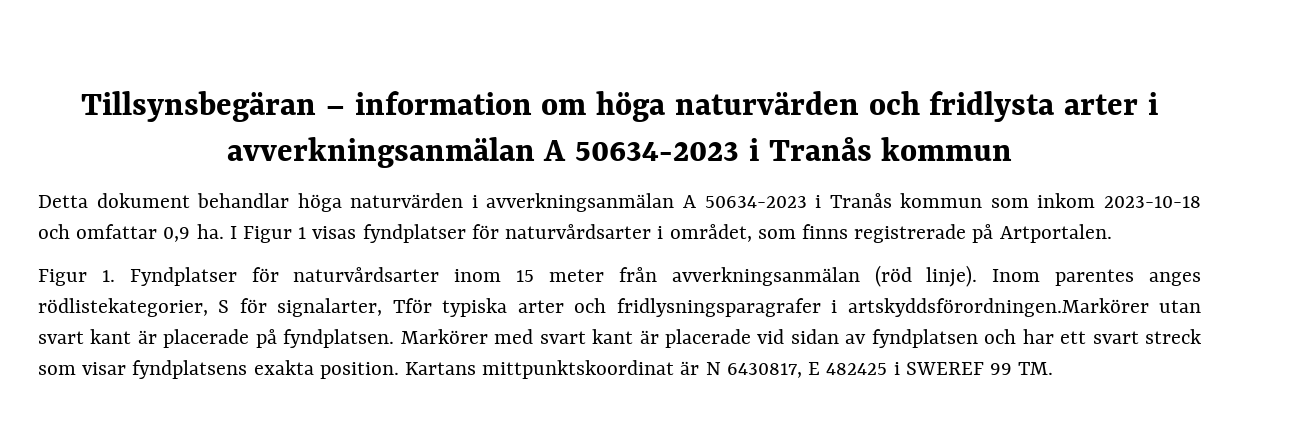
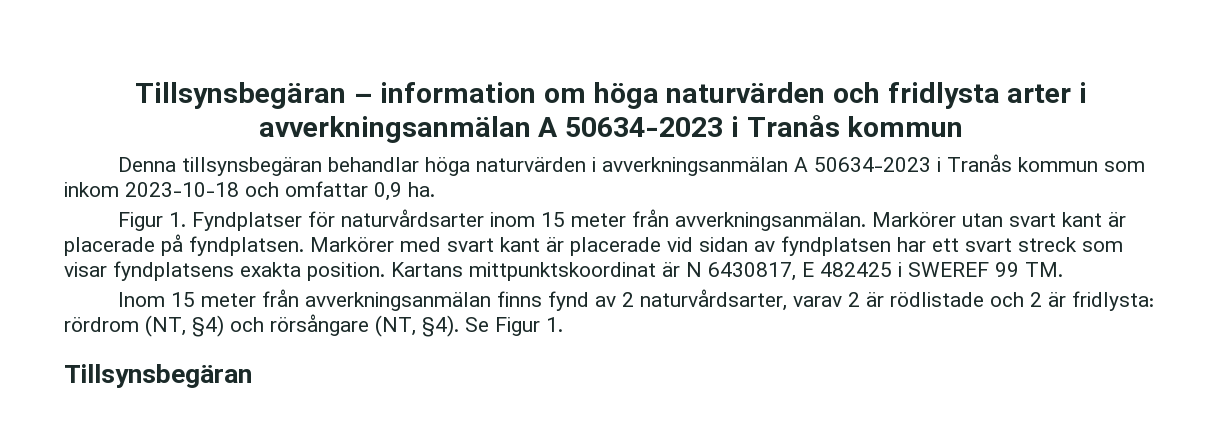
- Detta dokument behandlar höga naturvärden i avverkningsanmälan A 50634-2023 i Tranås kommun som inkom 2023-10-18 och omfattar 0,9 ha. I Figur 1 visas fyndplatser för naturvårdsarter i området, som finns registrerade på Artportalen.
+ Denna tillsynsbegäran behandlar höga naturvärden i avverkningsanmälan A 50634-2023 i Tranås kommun som inkom 2023-10-18 och omfattar 0,9 ha.
- Figur 1. Fyndplatser för naturvårdsarter inom 15 meter från avverkningsanmälan (röd linje). Inom parentes anges rödlistekategorier, S för signalarter, Tför typiska arter och fridlysningsparagrafer i artskyddsförordningen.Markörer utan svart kant är placerade på fyndplatsen.
+ Figur 1. Fyndplatser för naturvårdsarter inom 15 meter från avverkningsanmälan. Markörer utan svart kant är placerade på fyndplatsen.
- Markörer med svart kant är placerade vid sidan av fyndplatsen och har ett svart streck som visar fyndplatsens exakta position.
+ Markörer med svart kant är placerade vid sidan av fyndplatsen har ett svart streck som visar fyndplatsens exakta position.
+ Inom 15 meter från avverkningsanmälan finns fynd av 2 naturvårdsarter, varav 2 är rödlistade och 2 är fridlysta: rördrom (NT, §4) och rörsångare (NT, §4). Se Figur 1.
+ Tillsynsbegäran

